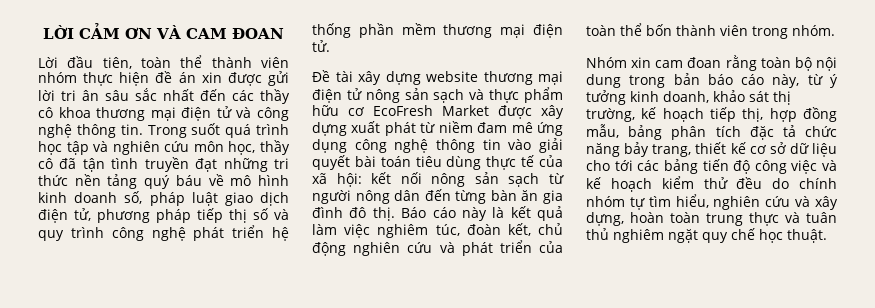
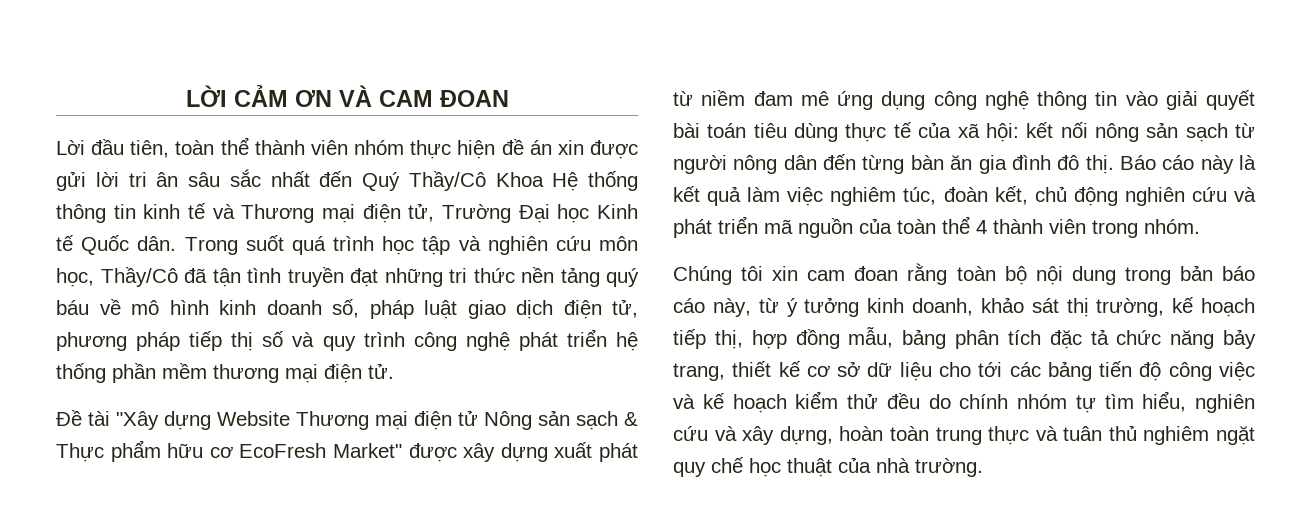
- Lời đầu tiên, toàn thể thành viên nhóm thực hiện đề án xin được gửi lời tri ân sâu sắc nhất đến các thầy cô khoa thương mại điện tử và công nghệ thông tin.
+ Lời đầu tiên, toàn thể thành viên nhóm thực hiện đề án xin được gửi lời tri ân sâu sắc nhất đến Quý Thầy/Cô Khoa Hệ thống thông tin kinh tế và Thương mại điện tử, Trường Đại học Kinh tế Quốc dân.
- Trong suốt quá trình học tập và nghiên cứu môn học, thầy cô đã tận tình truyền đạt những tri thức nền tảng quý báu về mô hình kinh doanh số, pháp luật giao dịch điện tử, phương pháp tiếp thị số và quy trình công nghệ phát triển hệ thống phần mềm thương mại điện tử.
+ Trong suốt quá trình học tập và nghiên cứu môn học, Thầy/Cô đã tận tình truyền đạt những tri thức nền tảng quý báu về mô hình kinh doanh số, pháp luật giao dịch điện tử, phương pháp tiếp thị số và quy trình công nghệ phát triển hệ thống phần mềm thương mại điện tử.
- Đề tài xây dựng website thương mại điện tử nông sản sạch và thực phẩm hữu cơ EcoFresh Market được xây dựng xuất phát từ niềm đam mê ứng dụng công nghệ thông tin vào giải quyết bài toán tiêu dùng thực tế của xã hội: kết nối nông sản sạch từ người nông dân đến từng bàn ăn gia đình đô thị.
+ Đề tài "Xây dựng Website Thương mại điện tử Nông sản sạch & Thực phẩm hữu cơ EcoFresh Market" được xây dựng xuất phát từ niềm đam mê ứng dụng công nghệ thông tin vào giải quyết bài toán tiêu dùng thực tế của xã hội: kết nối nông sản sạch từ người nông dân đến từng bàn ăn gia đình đô thị.
- Báo cáo này là kết quả làm việc nghiêm túc, đoàn kết, chủ động nghiên cứu và phát triển của toàn thể bốn thành viên trong nhóm.
+ Báo cáo này là kết quả làm việc nghiêm túc, đoàn kết, chủ động nghiên cứu và phát triển mã nguồn của toàn thể 4 thành viên trong nhóm.
- Nhóm xin cam đoan rằng toàn bộ nội dung trong bản báo cáo này, từ ý tưởng kinh doanh, khảo sát thị trường, kế hoạch tiếp thị, hợp đồng mẫu, bảng phân tích đặc tả chức năng bảy trang, thiết kế cơ sở dữ liệu cho tới các bảng tiến độ công việc và kế hoạch kiểm thử đều do chính nhóm tự tìm hiểu, nghiên cứu và xây dựng, hoàn toàn trung thực và tuân thủ nghiêm ngặt quy chế học thuật.
+ Chúng tôi xin cam đoan rằng toàn bộ nội dung trong bản báo cáo này, từ ý tưởng kinh doanh, khảo sát thị trường, kế hoạch tiếp thị, hợp đồng mẫu, bảng phân tích đặc tả chức năng bảy trang, thiết kế cơ sở dữ liệu cho tới các bảng tiến độ công việc và kế hoạch kiểm thử đều do chính nhóm tự tìm hiểu, nghiên cứu và xây dựng, hoàn toàn trung thực và tuân thủ nghiêm ngặt quy chế học thuật của nhà trường.

